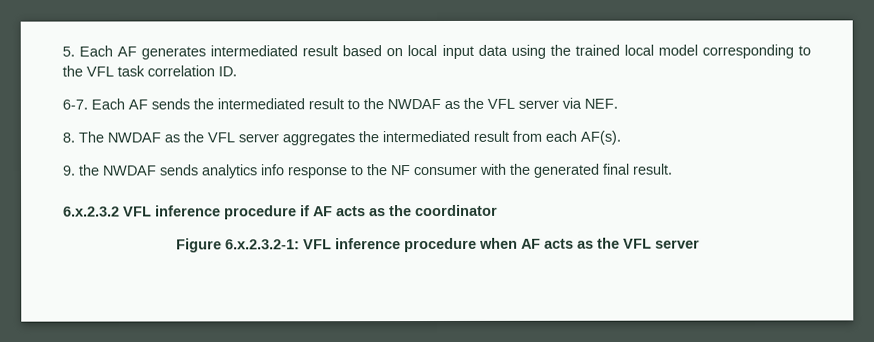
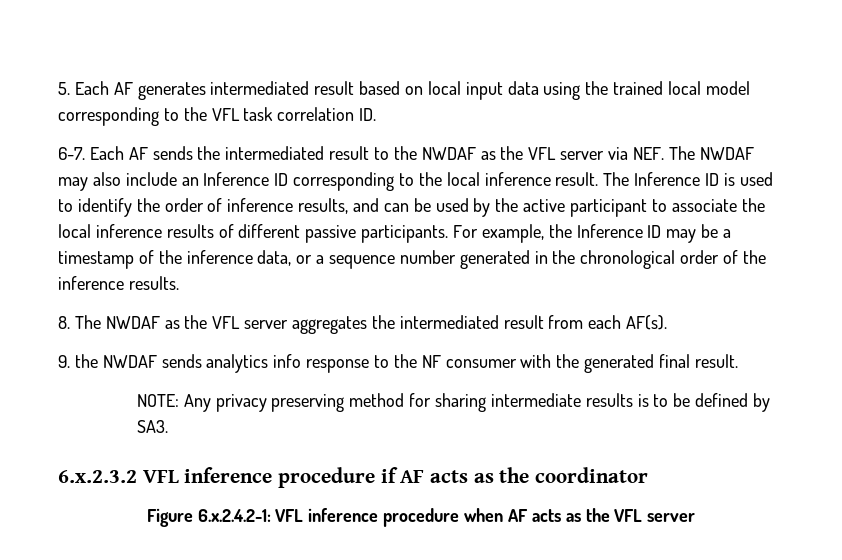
- Each AF sends the intermediated result to the NWDAF as the VFL server via NEF.
+ Each AF sends the intermediated result to the NWDAF as the VFL server via NEF. The NWDAF may also include an Inference ID corresponding to the local inference result. The Inference ID is used to identify the order of inference results, and can be used by the active participant to associate the local inference results of different passive participants. For example, the Inference ID may be a timestamp of the inference data, or a sequence number generated in the chronological order of the inference results.
+ NOTE: Any privacy preserving method for sharing intermediate results is to be defined by SA3.
- Figure 6.x.2.3.2-1: VFL inference procedure when AF acts as the VFL server
+ Figure 6.x.2.4.2-1: VFL inference procedure when AF acts as the VFL server

